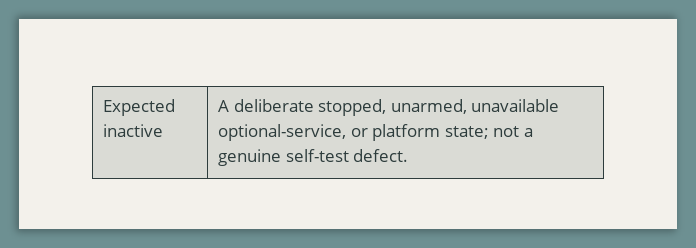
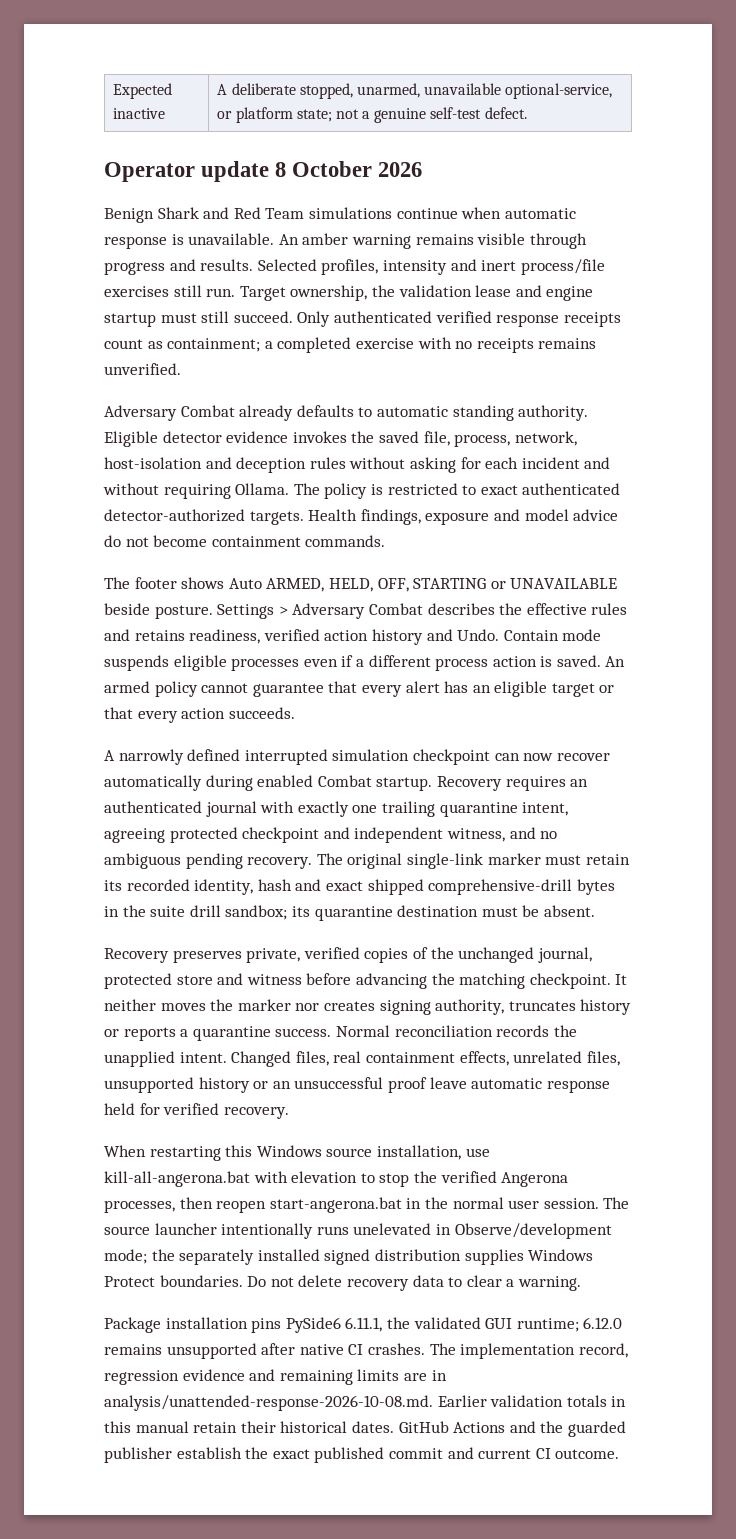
+ Operator update 8 October 2026
+ Benign Shark and Red Team simulations continue when automatic response is unavailable. An amber warning remains visible through progress and results. Selected profiles, intensity and inert process/file exercises still run. Target ownership, the validation lease and engine startup must still succeed. Only authenticated verified response receipts count as containment; a completed exercise with no receipts remains unverified.
+ Adversary Combat already defaults to automatic standing authority. Eligible detector evidence invokes the saved file, process, network, host-isolation and deception rules without asking for each incident and without requiring Ollama. The policy is restricted to exact authenticated detector-authorized targets. Health findings, exposure and model advice do not become containment commands.
+ The footer shows Auto ARMED, HELD, OFF, STARTING or UNAVAILABLE beside posture. Settings > Adversary Combat describes the effective rules and retains readiness, verified action history and Undo. Contain mode suspends eligible processes even if a different process action is saved. An armed policy cannot guarantee that every alert has an eligible target or that every action succeeds.
+ A narrowly defined interrupted simulation checkpoint can now recover automatically during enabled Combat startup. Recovery requires an authenticated journal with exactly one trailing quarantine intent, agreeing protected checkpoint and independent witness, and no ambiguous pending recovery. The original single-link marker must retain its recorded identity, hash and exact shipped comprehensive-drill bytes in the suite drill sandbox; its quarantine destination must be absent.
+ Recovery preserves private, verified copies of the unchanged journal, protected store and witness before advancing the matching checkpoint. It neither moves the marker nor creates signing authority, truncates history or reports a quarantine success. Normal reconciliation records the unapplied intent. Changed files, real containment effects, unrelated files, unsupported history or an unsuccessful proof leave automatic response held for verified recovery.
+ When restarting this Windows source installation, use kill-all-angerona.bat with elevation to stop the verified Angerona processes, then reopen start-angerona.bat in the normal user session. The source launcher intentionally runs unelevated in Observe/development mode; the separately installed signed distribution supplies Windows Protect boundaries. Do not delete recovery data to clear a warning.
+ Package installation pins PySide6 6.11.1, the validated GUI runtime; 6.12.0 remains unsupported after native CI crashes. The implementation record, regression evidence and remaining limits are in analysis/unattended-response-2026-10-08.md. Earlier validation totals in this manual retain their historical dates. GitHub Actions and the guarded publisher establish the exact published commit and current CI outcome.

